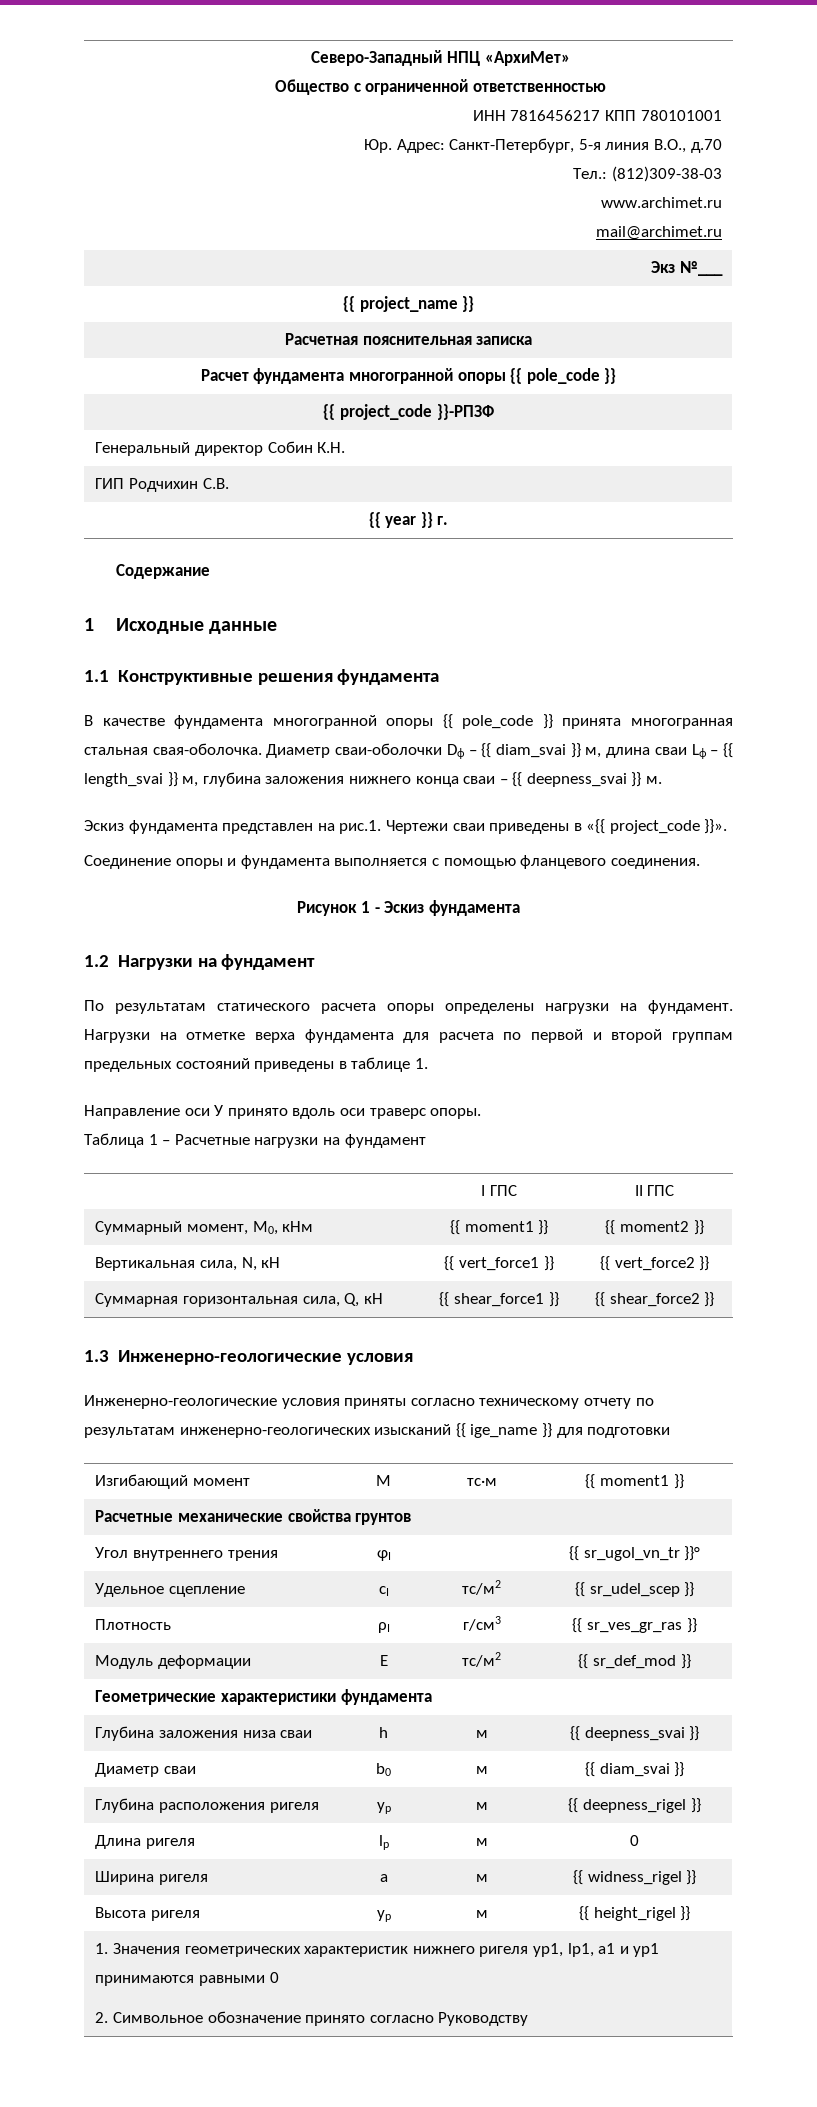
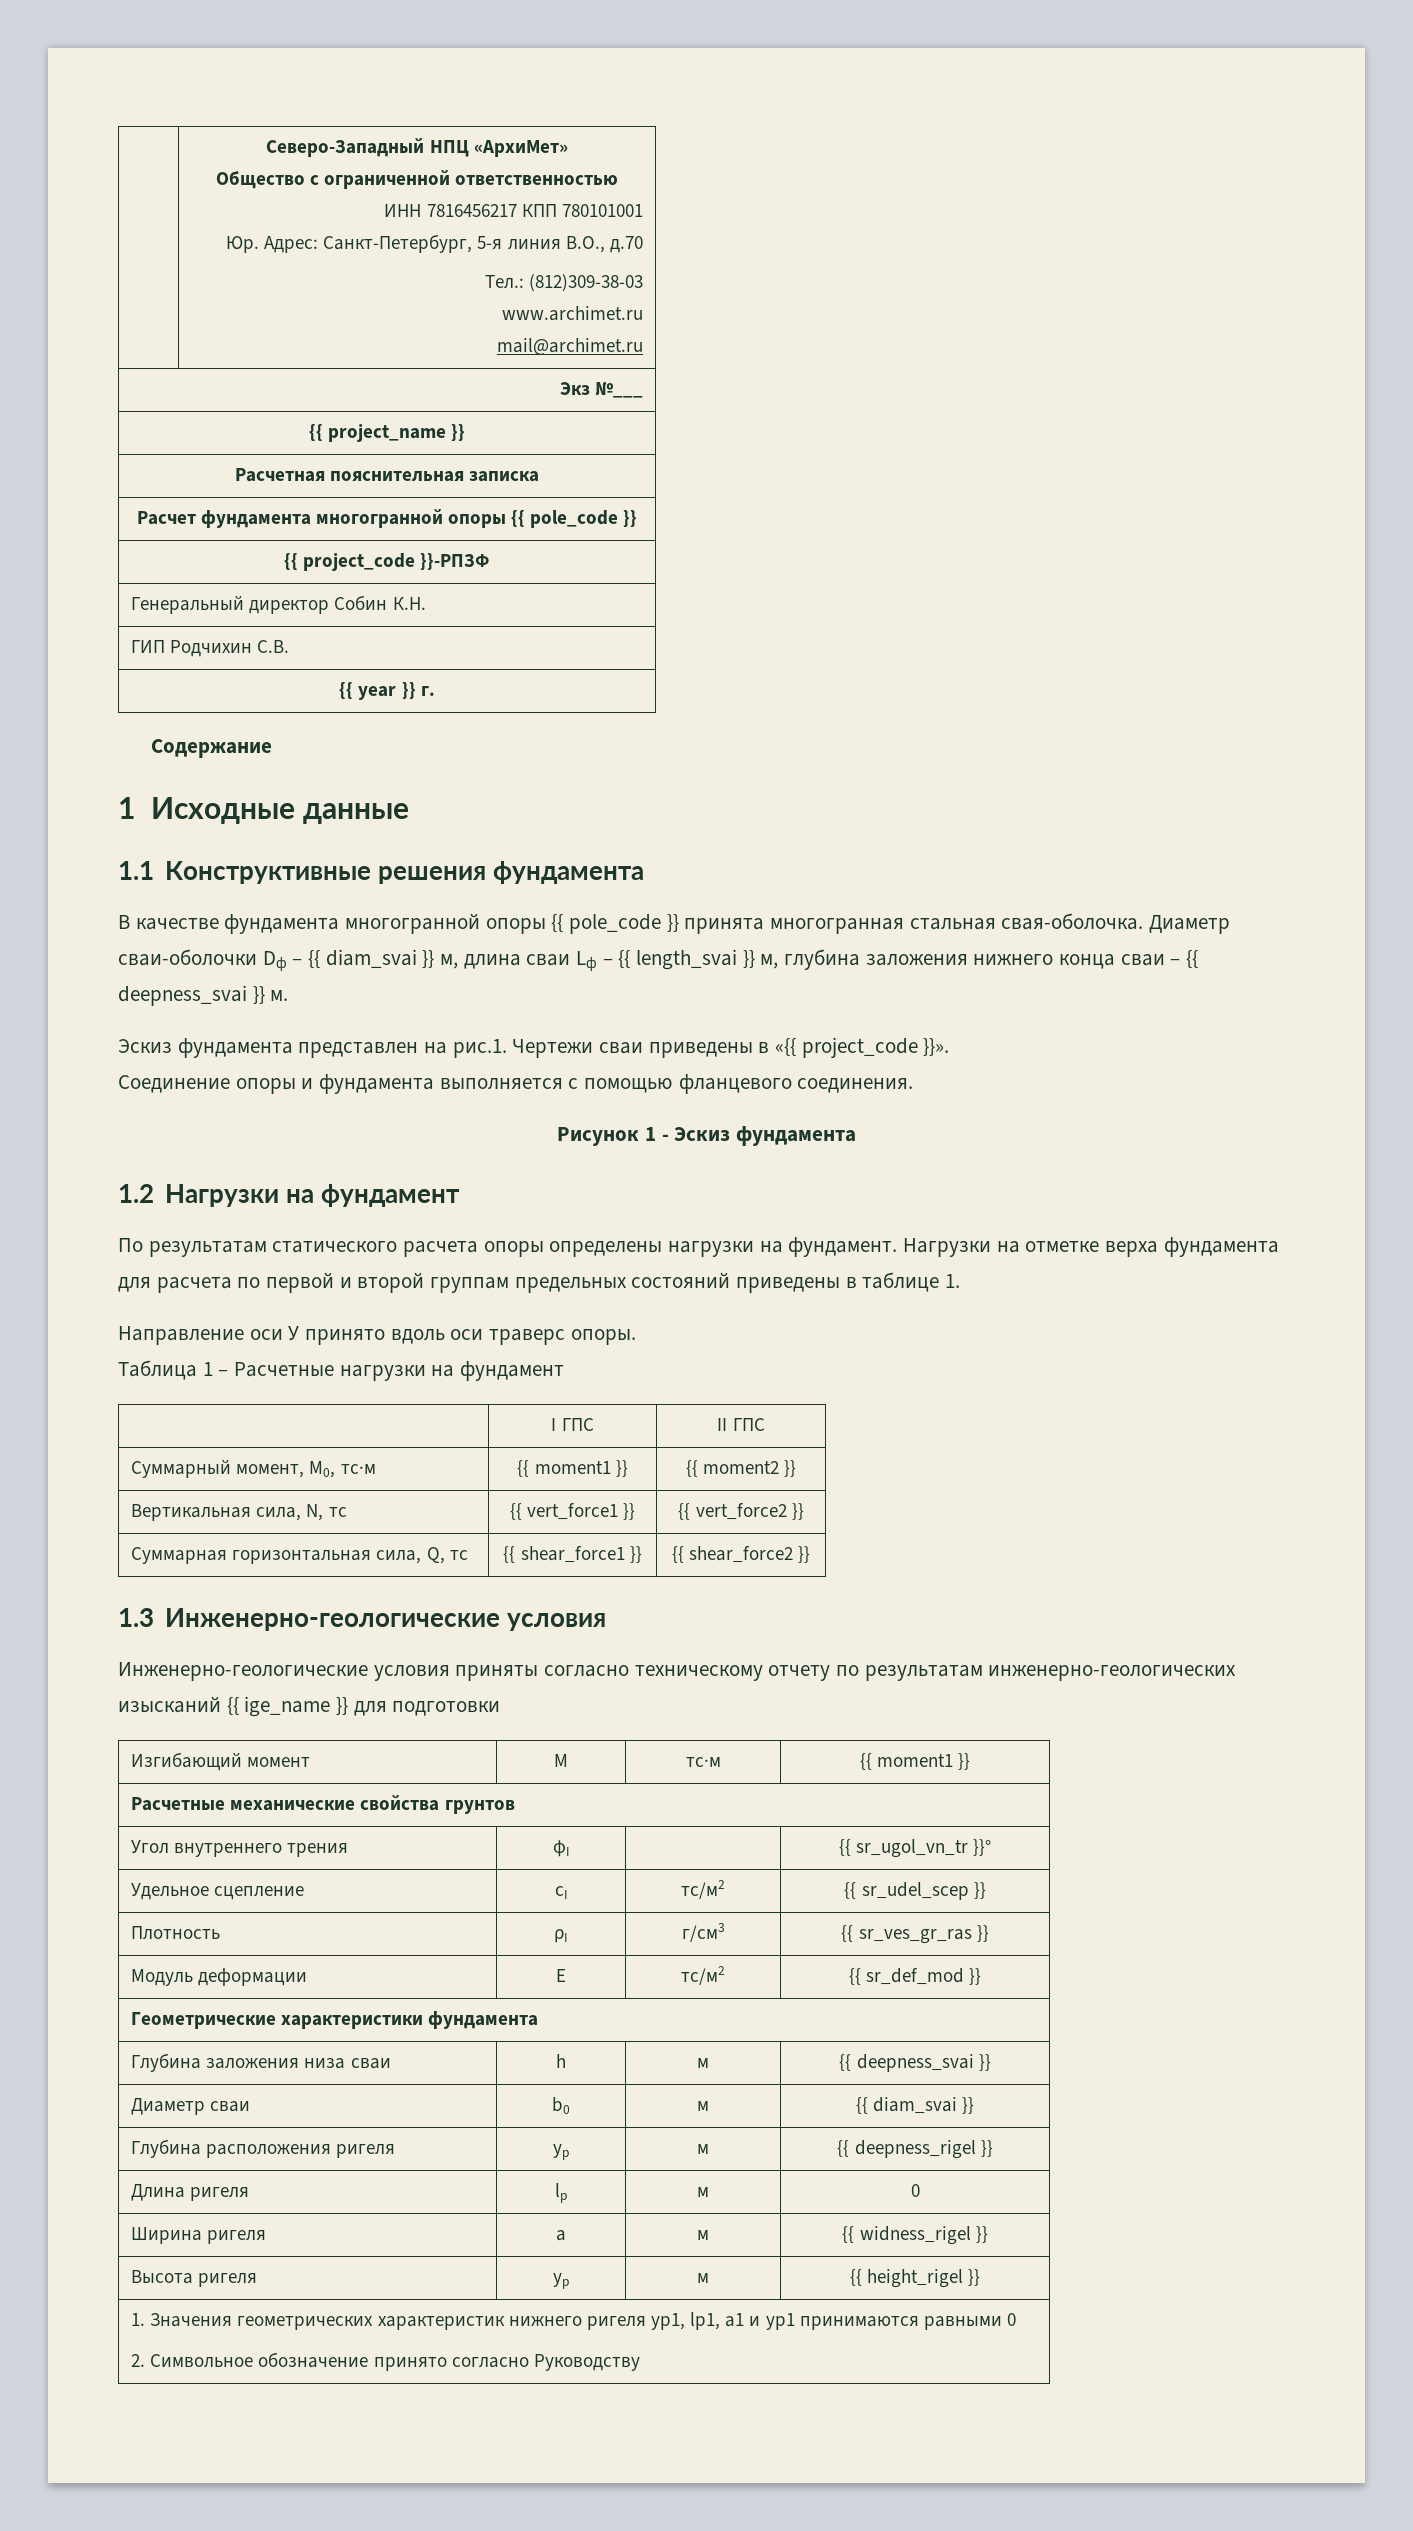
- Суммарный момент, M0, кНм | {{ moment1 }} | {{ moment2 }}
+ Суммарный момент, M0, тс·м | {{ moment1 }} | {{ moment2 }}
- Вертикальная сила, N, кН | {{ vert_force1 }} | {{ vert_force2 }}
+ Вертикальная сила, N, тс | {{ vert_force1 }} | {{ vert_force2 }}
- Суммарная горизонтальная сила, Q, кН | {{ shear_force1 }} | {{ shear_force2 }}
+ Суммарная горизонтальная сила, Q, тс | {{ shear_force1 }} | {{ shear_force2 }}

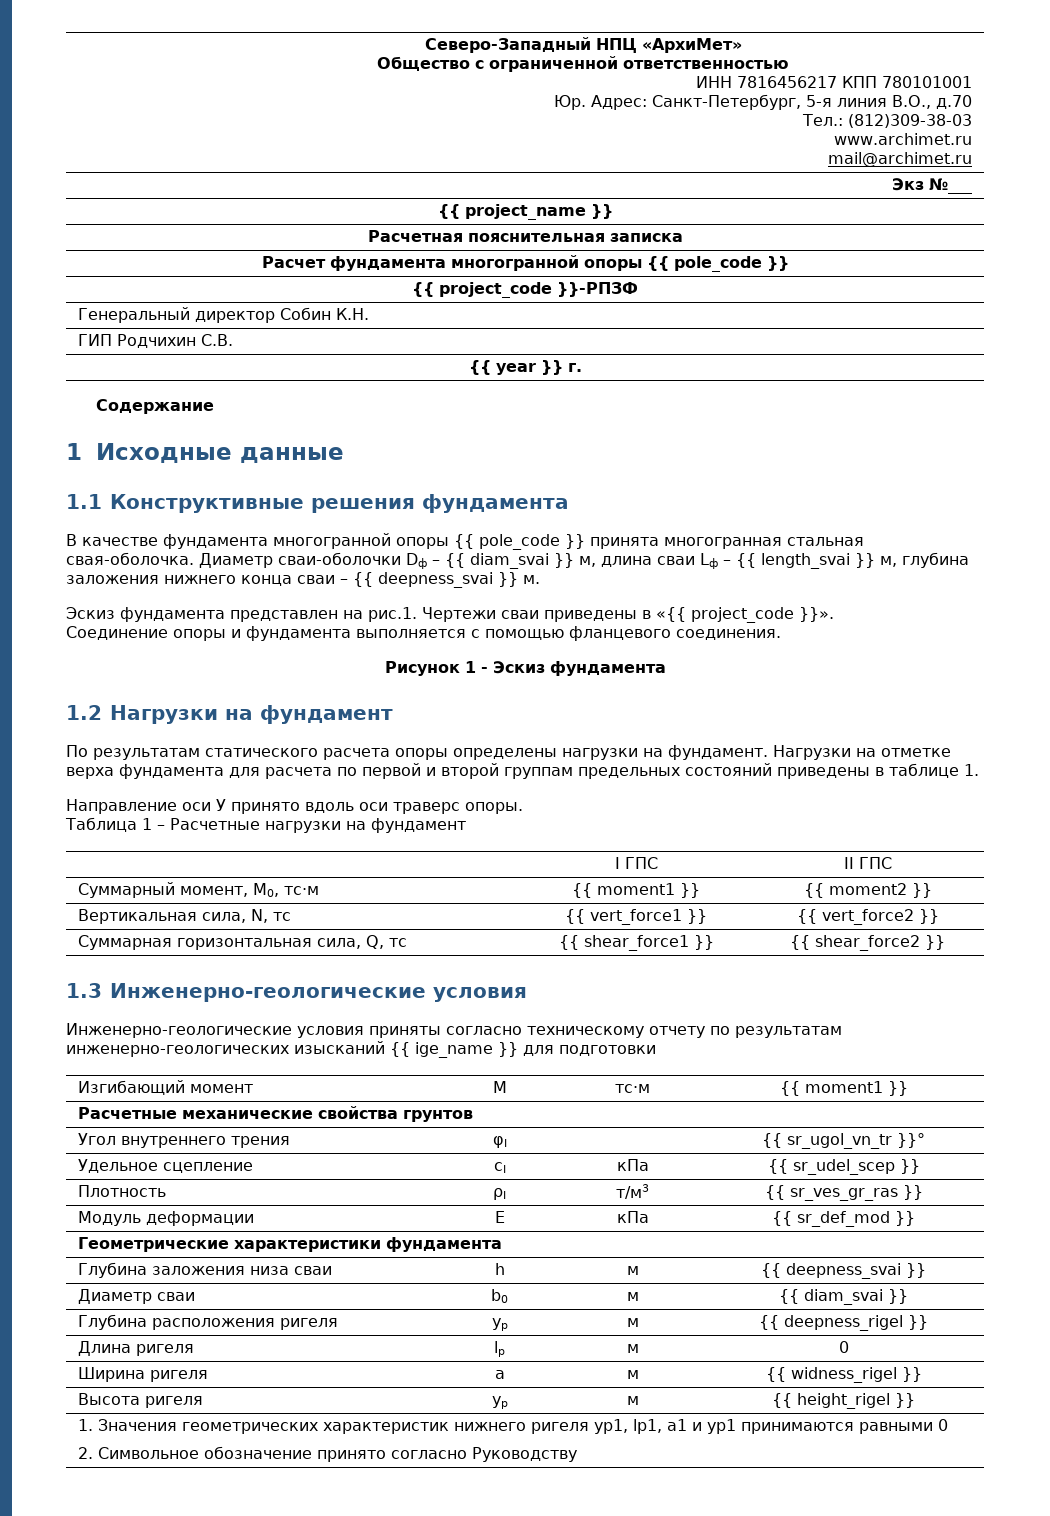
- Удельное сцепление | сI | тс/м2 | {{ sr_udel_scep }}
+ Удельное сцепление | сI | кПа | {{ sr_udel_scep }}
- Плотность | ρI | г/см3 | {{ sr_ves_gr_ras }}
+ Плотность | ρI | т/м3 | {{ sr_ves_gr_ras }}
- Модуль деформации | Е | тс/м2 | {{ sr_def_mod }}
+ Модуль деформации | Е | кПа | {{ sr_def_mod }}

